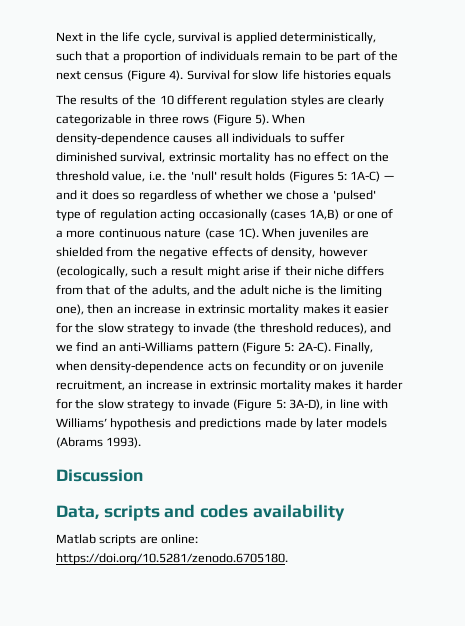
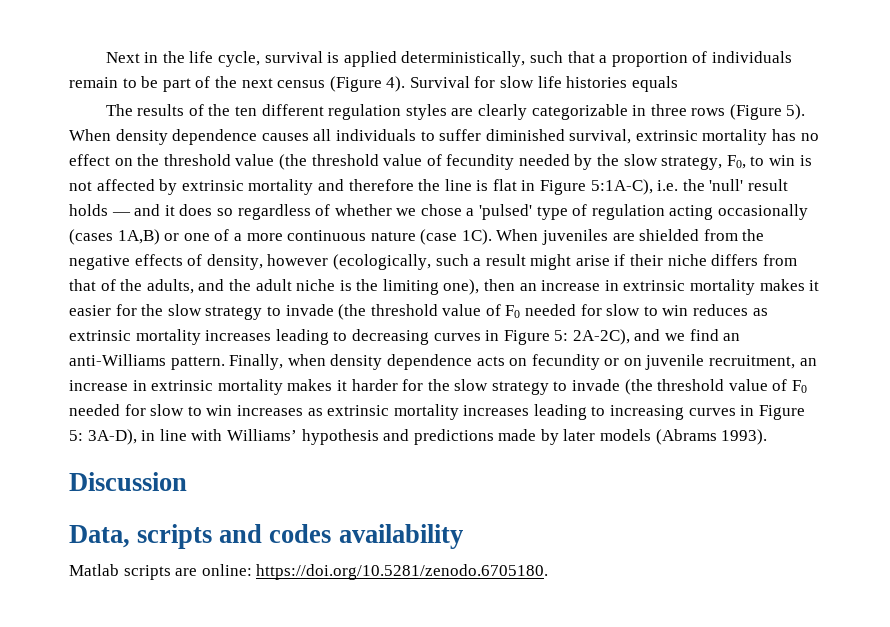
- The results of the 10 different regulation styles are clearly categorizable in three rows (Figure 5).
+ The results of the ten different regulation styles are clearly categorizable in three rows (Figure 5).
- When density-dependence causes all individuals to suffer diminished survival, extrinsic mortality has no effect on the threshold value, i.e. the 'null' result holds (Figures 5: 1A-C) — and it does so regardless of whether we chose a 'pulsed' type of regulation acting occasionally (cases 1A,B) or one of a more continuous nature (case 1C).
+ When density dependence causes all individuals to suffer diminished survival, extrinsic mortality has no effect on the threshold value (the threshold value of fecundity needed by the slow strategy, F0, to win is not affected by extrinsic mortality and therefore the line is flat in Figure 5:1A-C), i.e. the 'null' result holds — and it does so regardless of whether we chose a 'pulsed' type of regulation acting occasionally (cases 1A,B) or one of a more continuous nature (case 1C).
- When juveniles are shielded from the negative effects of density, however (ecologically, such a result might arise if their niche differs from that of the adults, and the adult niche is the limiting one), then an increase in extrinsic mortality makes it easier for the slow strategy to invade (the threshold reduces), and we find an anti-Williams pattern (Figure 5: 2A-C). Finally, when density-dependence acts on fecundity or on juvenile recruitment, an increase in extrinsic mortality makes it harder for the slow strategy to invade (Figure 5:
+ When juveniles are shielded from the negative effects of density, however (ecologically, such a result might arise if their niche differs from that of the adults, and the adult niche is the limiting one), then an increase in extrinsic mortality makes it easier for the slow strategy to invade (the threshold value of F0 needed for slow to win reduces as extrinsic mortality increases leading to decreasing curves in Figure 5: 2A-2C), and we find an anti-Williams pattern. Finally, when density dependence acts on fecundity or on juvenile recruitment, an increase in extrinsic mortality makes it harder for the slow strategy to invade (the threshold value of F0 needed for slow to win increases as extrinsic mortality increases leading to increasing curves in Figure 5:

